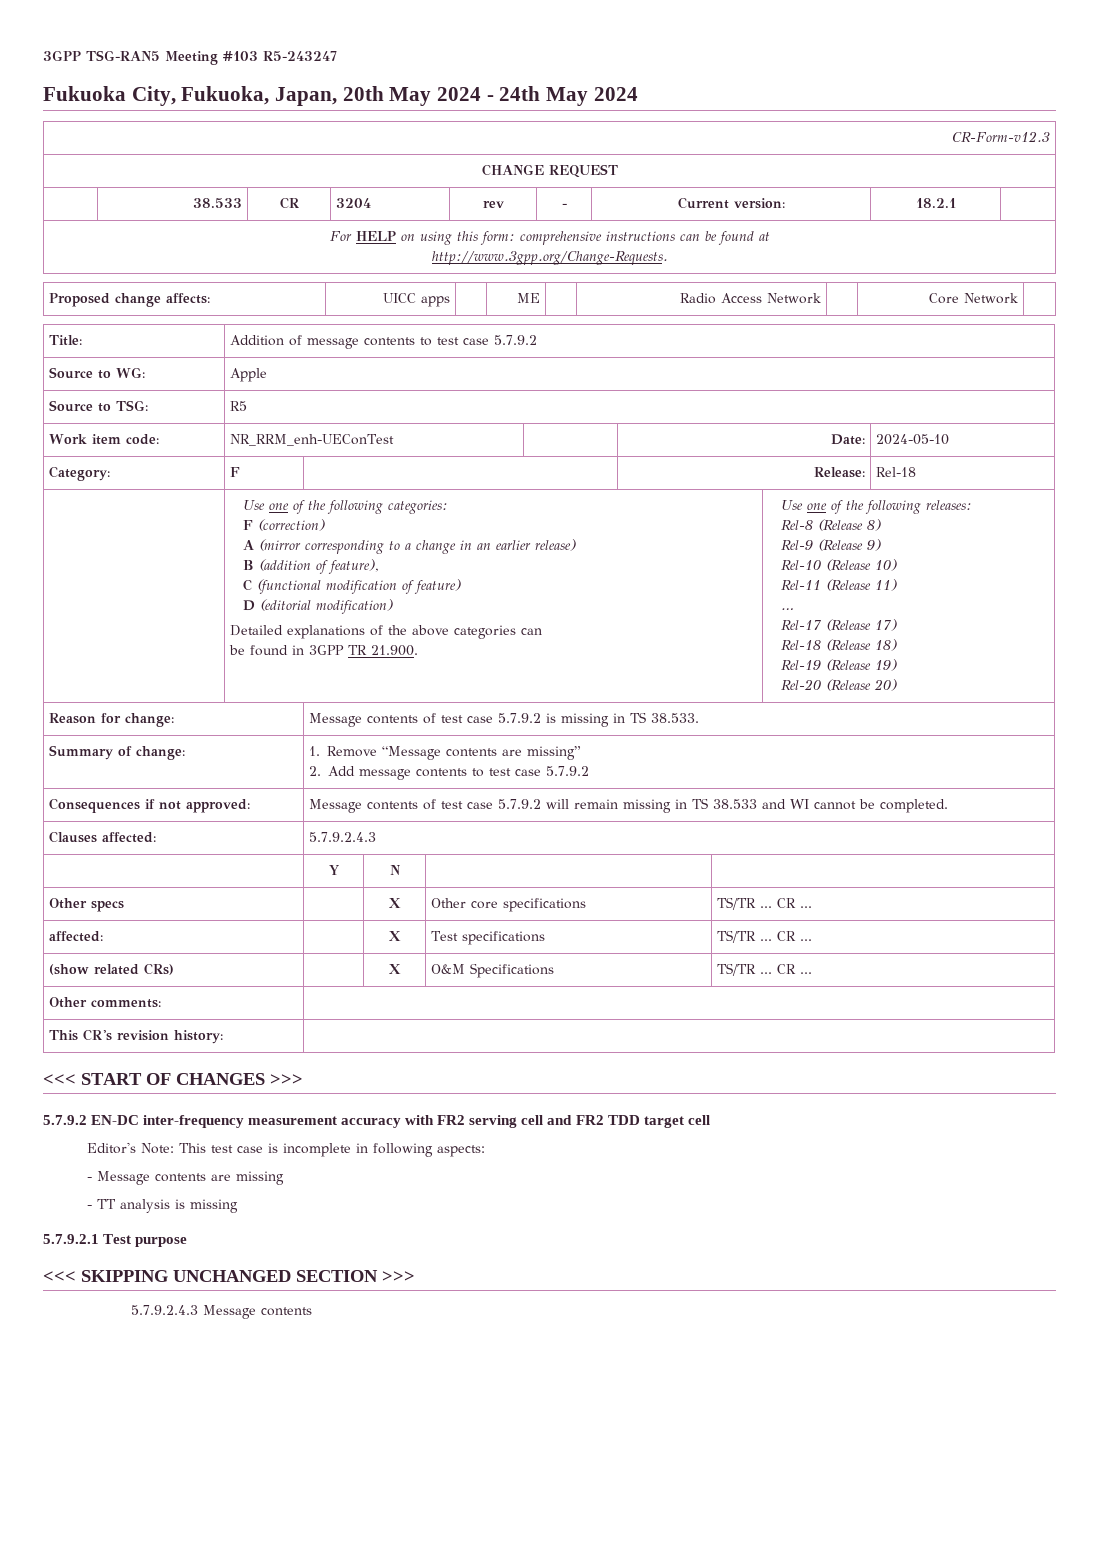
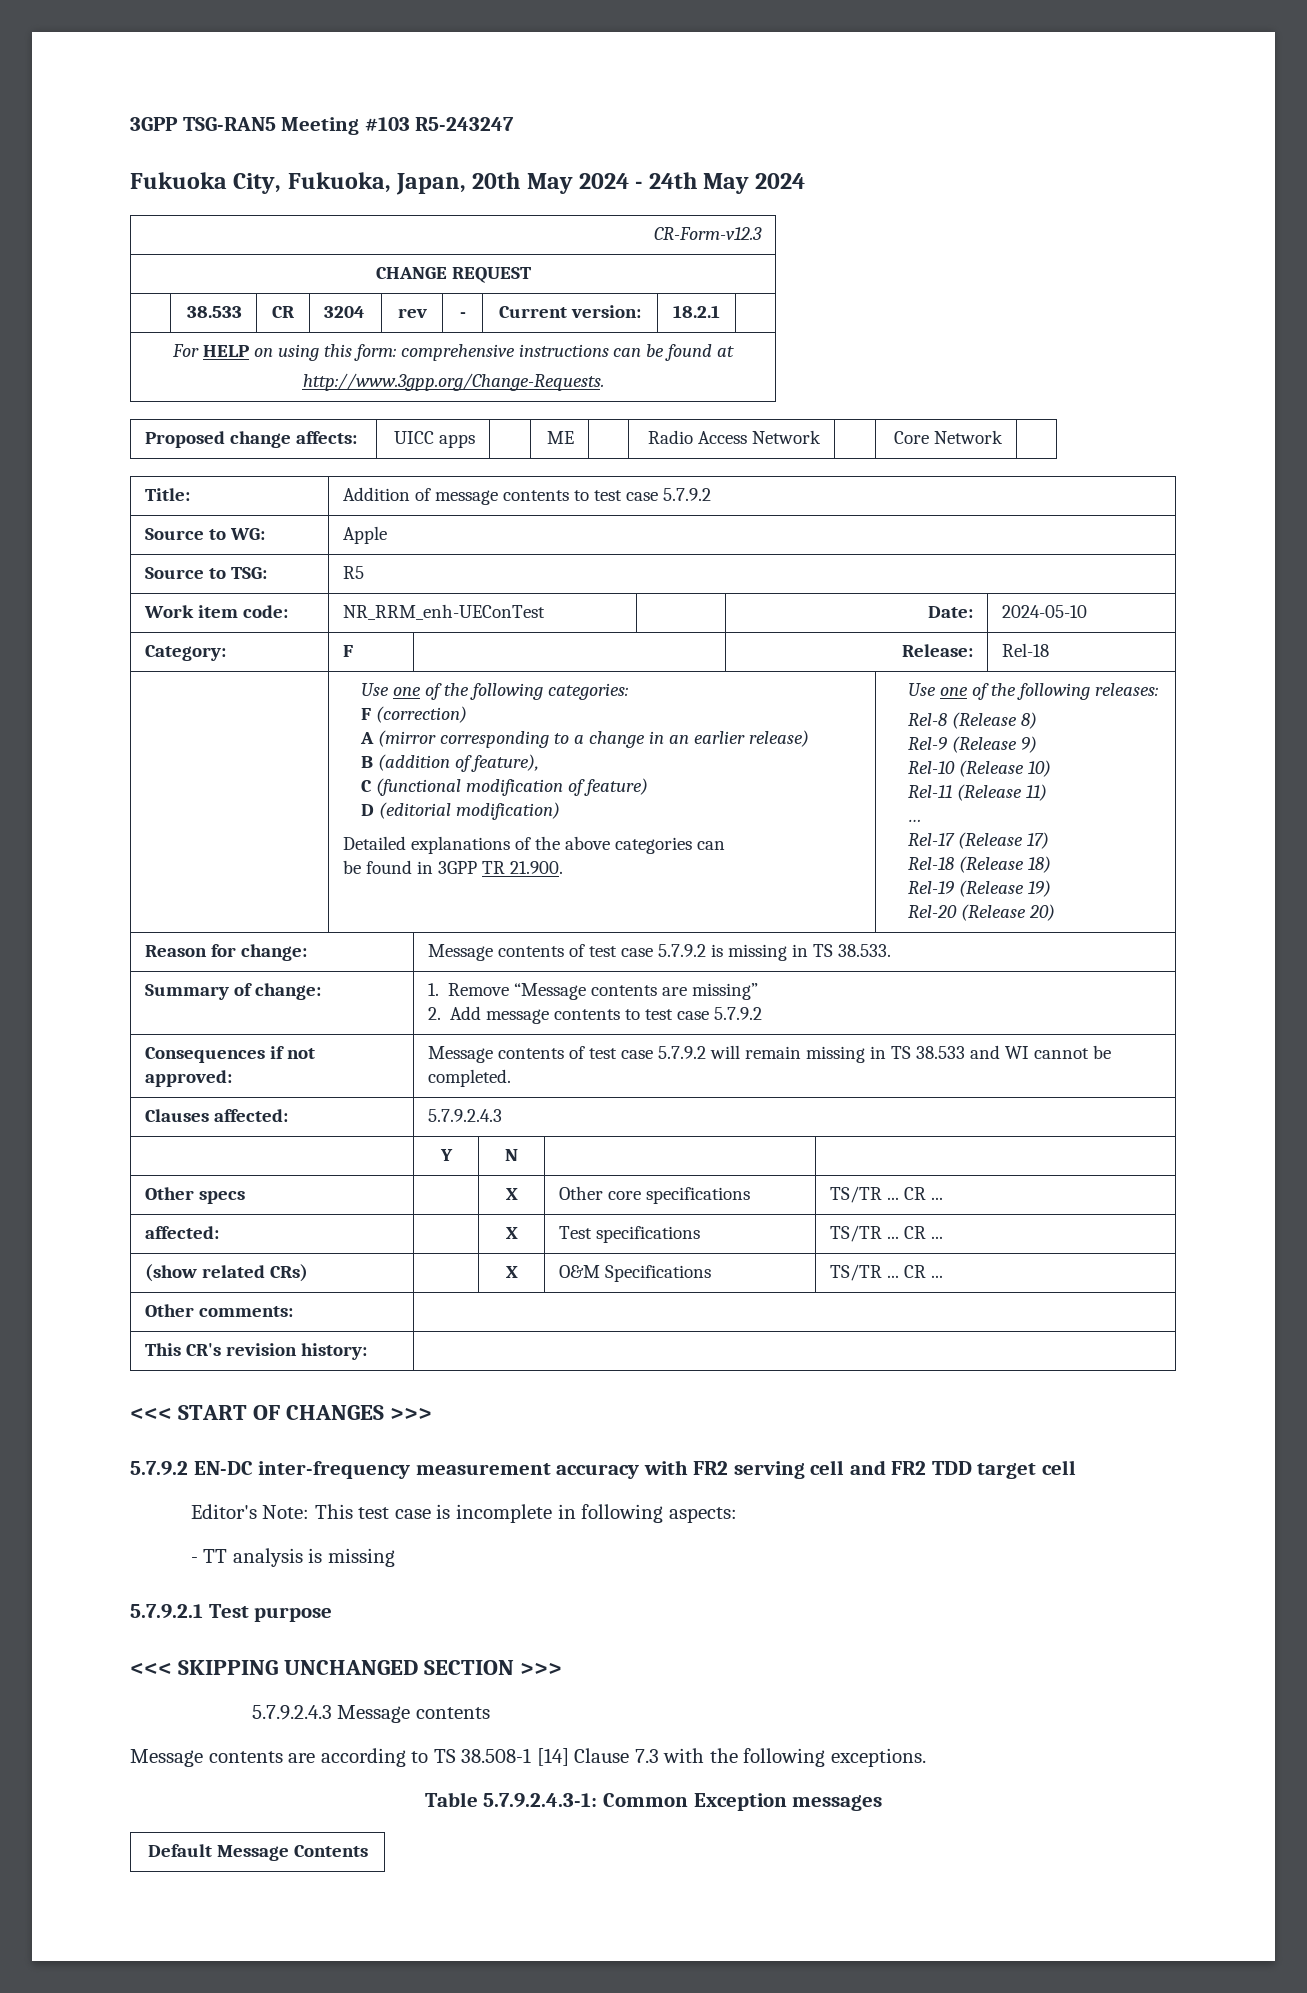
- - Message contents are missing
+ Message contents are according to TS 38.508-1 [14] Clause 7.3 with the following exceptions.
+ Table 5.7.9.2.4.3-1: Common Exception messages
+ Default Message Contents

